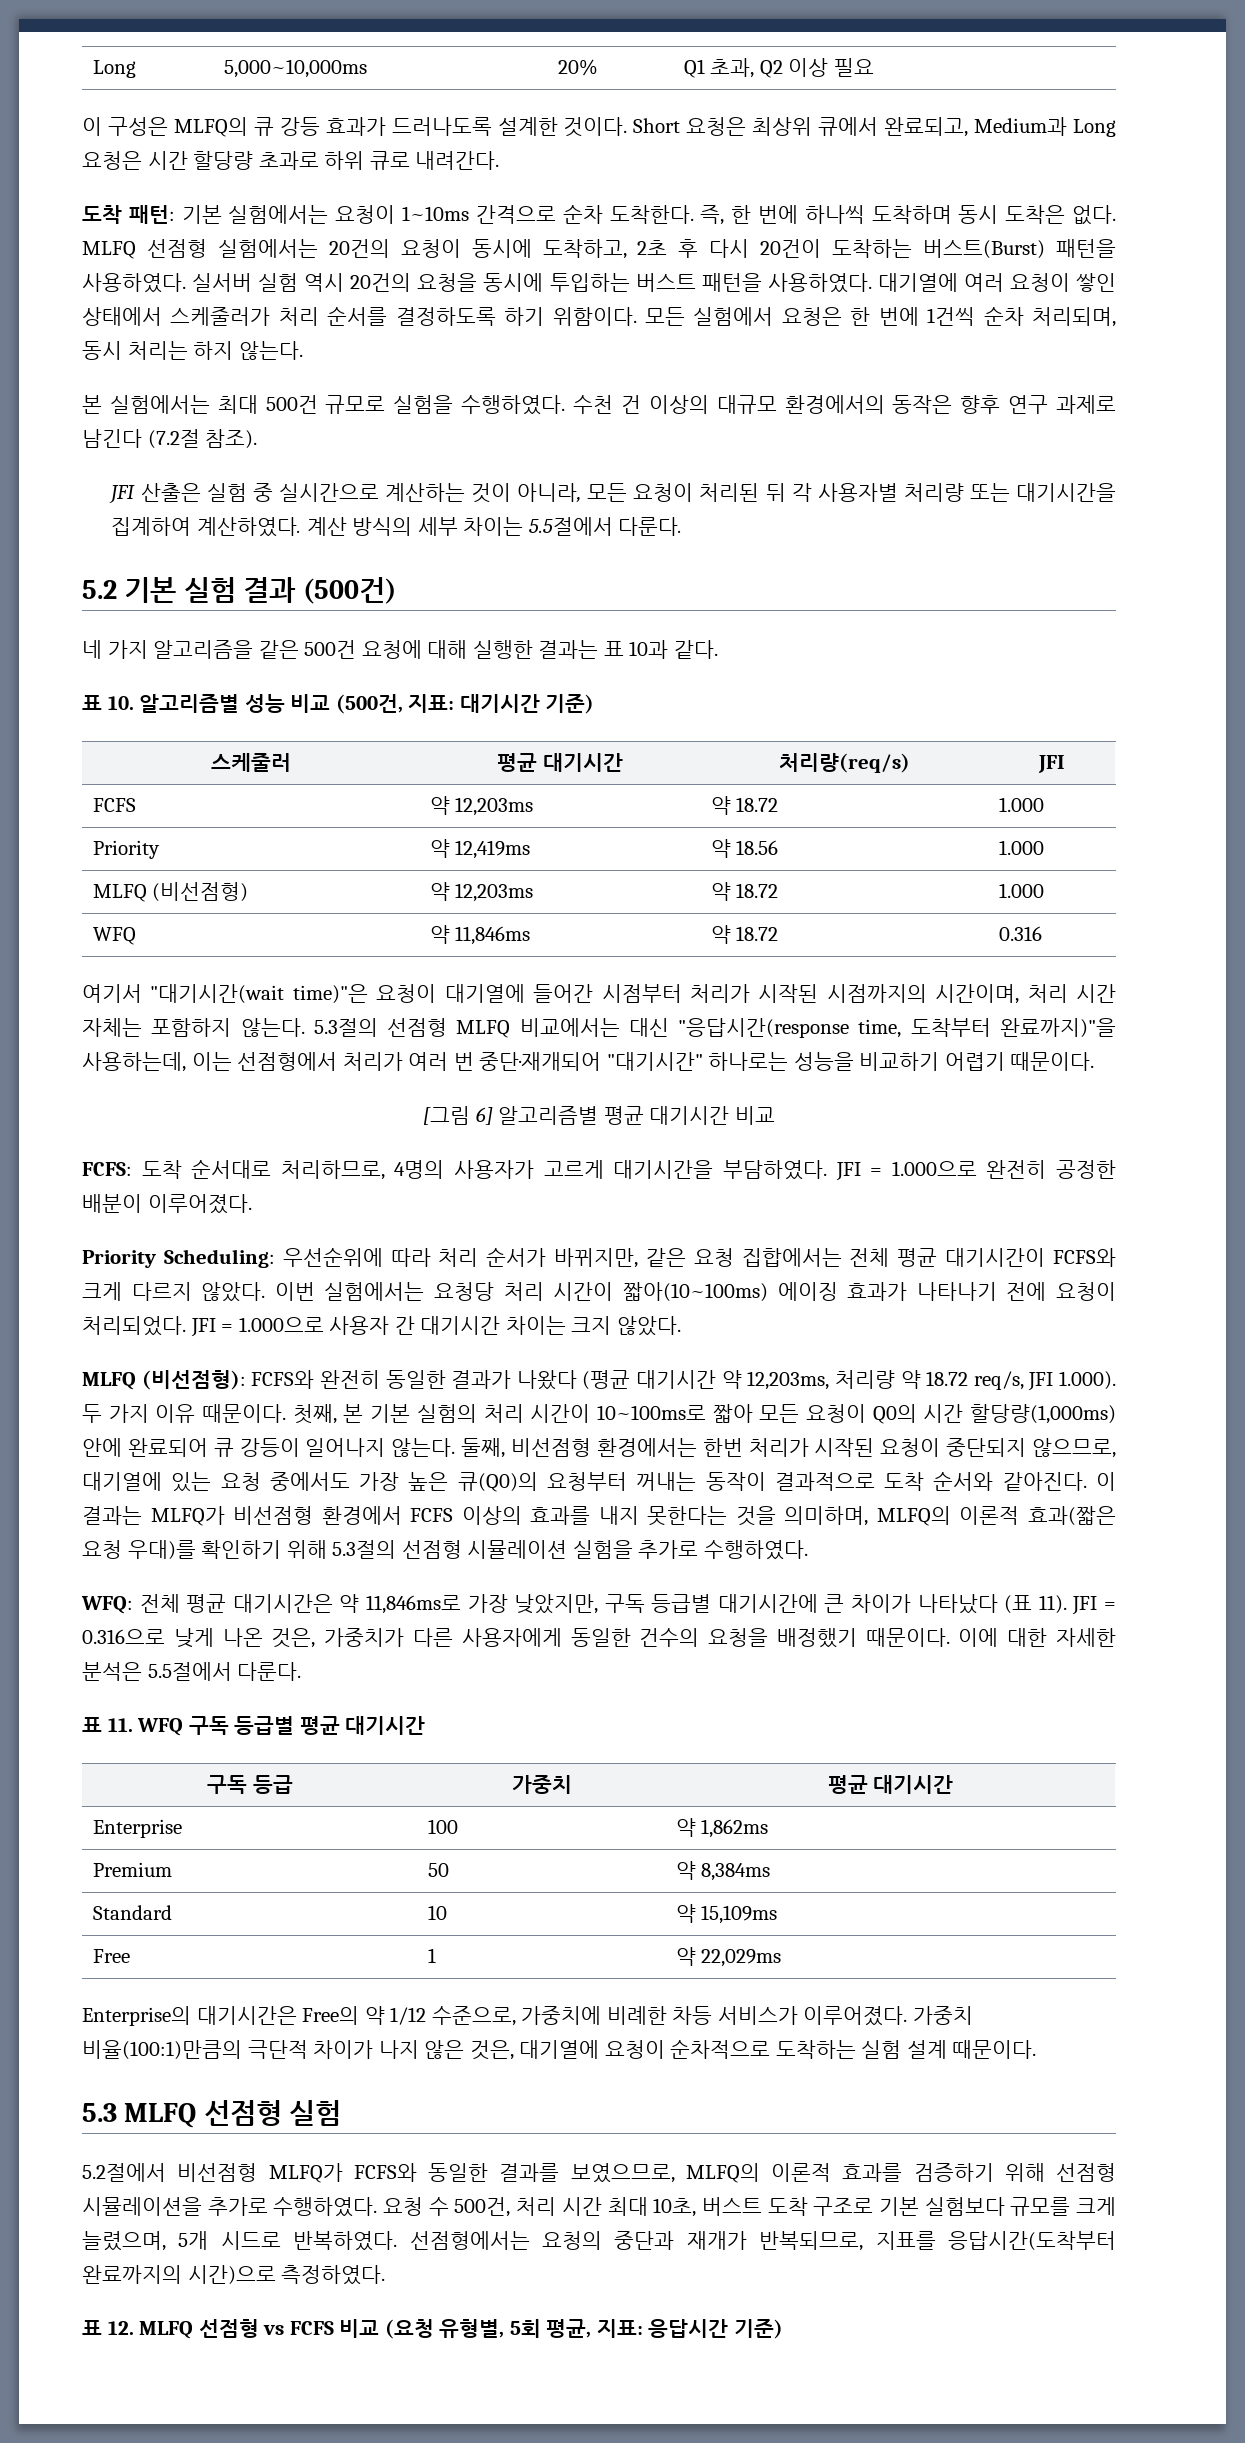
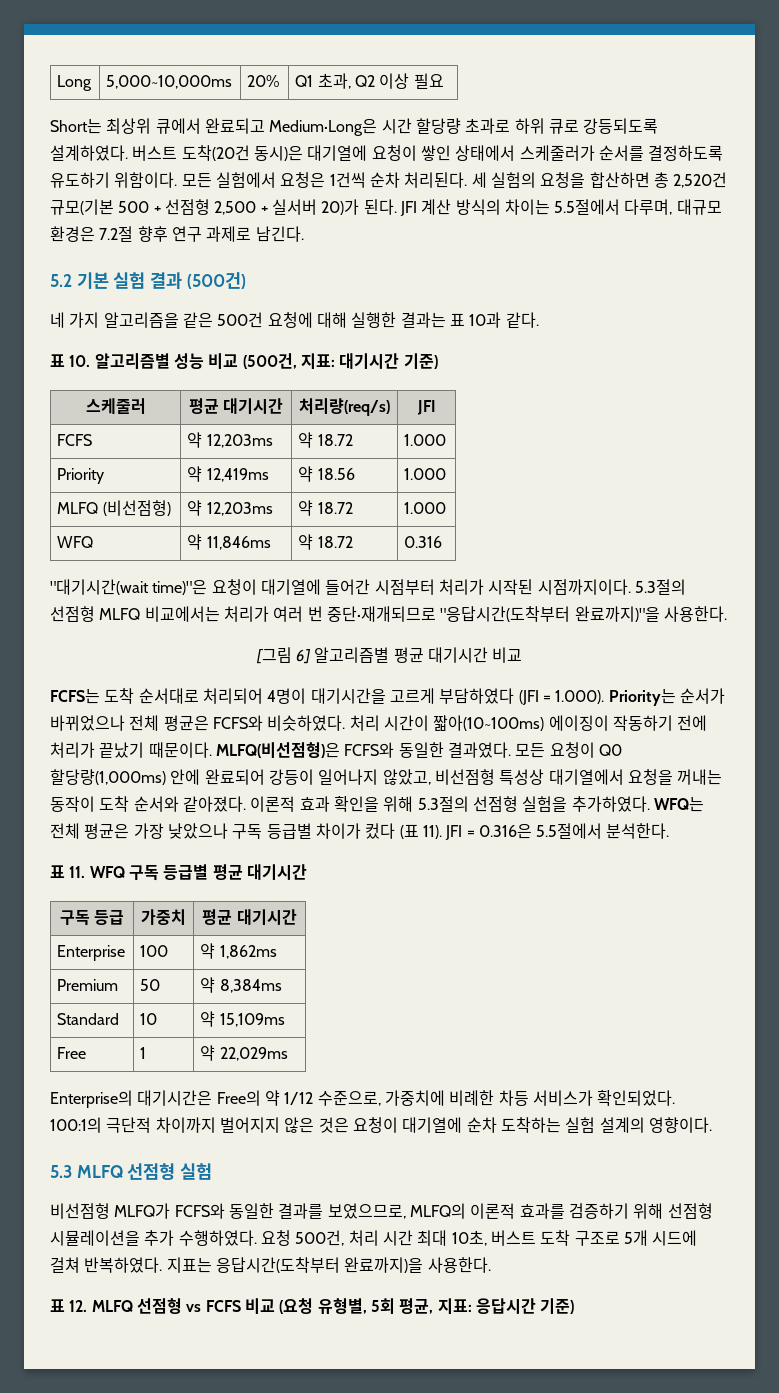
- 이 구성은 MLFQ의 큐 강등 효과가 드러나도록 설계한 것이다. Short 요청은 최상위 큐에서 완료되고, Medium과 Long 요청은 시간 할당량 초과로 하위 큐로 내려간다.
- 도착 패턴: 기본 실험에서는 요청이 1~10ms 간격으로 순차 도착한다. 즉, 한 번에 하나씩 도착하며 동시 도착은 없다. MLFQ 선점형 실험에서는 20건의 요청이 동시에 도착하고, 2초 후 다시 20건이 도착하는 버스트(Burst) 패턴을 사용하였다. 실서버 실험 역시 20건의 요청을 동시에 투입하는 버스트 패턴을 사용하였다. 대기열에 여러 요청이 쌓인 상태에서 스케줄러가 처리 순서를 결정하도록 하기 위함이다.
+ Short는 최상위 큐에서 완료되고 Medium·Long은 시간 할당량 초과로 하위 큐로 강등되도록 설계하였다. 버스트 도착(20건 동시)은 대기열에 요청이 쌓인 상태에서 스케줄러가 순서를 결정하도록 유도하기 위함이다.
- 모든 실험에서 요청은 한 번에 1건씩 순차 처리되며, 동시 처리는 하지 않는다.
- 본 실험에서는 최대 500건 규모로 실험을 수행하였다. 수천 건 이상의 대규모 환경에서의 동작은 향후 연구 과제로 남긴다 (7.2절 참조).
- JFI 산출은 실험 중 실시간으로 계산하는 것이 아니라, 모든 요청이 처리된 뒤 각 사용자별 처리량 또는 대기시간을 집계하여 계산하였다. 계산 방식의 세부 차이는 5.5절에서 다룬다.
+ 모든 실험에서 요청은 1건씩 순차 처리된다. 세 실험의 요청을 합산하면 총 2,520건 규모(기본 500 + 선점형 2,500 + 실서버 20)가 된다. JFI 계산 방식의 차이는 5.5절에서 다루며, 대규모 환경은 7.2절 향후 연구 과제로 남긴다.
- 여기서 "대기시간(wait time)"은 요청이 대기열에 들어간 시점부터 처리가 시작된 시점까지의 시간이며, 처리 시간 자체는 포함하지 않는다. 5.3절의 선점형 MLFQ 비교에서는 대신 "응답시간(response time, 도착부터 완료까지)"을 사용하는데, 이는 선점형에서 처리가 여러 번 중단·재개되어 "대기시간" 하나로는 성능을 비교하기 어렵기 때문이다.
+ "대기시간(wait time)"은 요청이 대기열에 들어간 시점부터 처리가 시작된 시점까지이다. 5.3절의 선점형 MLFQ 비교에서는 처리가 여러 번 중단·재개되므로 "응답시간(도착부터 완료까지)"을 사용한다.
- FCFS: 도착 순서대로 처리하므로, 4명의 사용자가 고르게 대기시간을 부담하였다. JFI = 1.000으로 완전히 공정한 배분이 이루어졌다.
- Priority Scheduling: 우선순위에 따라 처리 순서가 바뀌지만, 같은 요청 집합에서는 전체 평균 대기시간이 FCFS와 크게 다르지 않았다. 이번 실험에서는 요청당 처리 시간이 짧아(10~100ms) 에이징 효과가 나타나기 전에 요청이 처리되었다. JFI = 1.000으로 사용자 간 대기시간 차이는 크지 않았다.
- MLFQ (비선점형): FCFS와 완전히 동일한 결과가 나왔다 (평균 대기시간 약 12,203ms, 처리량 약 18.72 req/s, JFI 1.000). 두 가지 이유 때문이다. 첫째, 본 기본 실험의 처리 시간이 10~100ms로 짧아 모든 요청이 Q0의 시간 할당량(1,000ms) 안에 완료되어 큐 강등이 일어나지 않는다. 둘째, 비선점형 환경에서는 한번 처리가 시작된 요청이 중단되지 않으므로, 대기열에 있는 요청 중에서도 가장 높은 큐(Q0)의 요청부터 꺼내는 동작이 결과적으로 도착 순서와 같아진다. 이 결과는 MLFQ가 비선점형 환경에서 FCFS 이상의 효과를 내지 못한다는 것을 의미하며, MLFQ의 이론적 효과(짧은 요청 우대)를 확인하기 위해 5.3절의 선점형 시뮬레이션 실험을 추가로 수행하였다.
- WFQ: 전체 평균 대기시간은 약 11,846ms로 가장 낮았지만, 구독 등급별 대기시간에 큰 차이가 나타났다 (표 11). JFI = 0.316으로 낮게 나온 것은, 가중치가 다른 사용자에게 동일한 건수의 요청을 배정했기 때문이다. 이에 대한 자세한 분석은 5.5절에서 다룬다.
+ FCFS는 도착 순서대로 처리되어 4명이 대기시간을 고르게 부담하였다 (JFI = 1.000). Priority는 순서가 바뀌었으나 전체 평균은 FCFS와 비슷하였다. 처리 시간이 짧아(10~100ms) 에이징이 작동하기 전에 처리가 끝났기 때문이다. MLFQ(비선점형)은 FCFS와 동일한 결과였다. 모든 요청이 Q0 할당량(1,000ms) 안에 완료되어 강등이 일어나지 않았고, 비선점형 특성상 대기열에서 요청을 꺼내는 동작이 도착 순서와 같아졌다. 이론적 효과 확인을 위해 5.3절의 선점형 실험을 추가하였다. WFQ는 전체 평균은 가장 낮았으나 구독 등급별 차이가 컸다 (표 11). JFI = 0.316은 5.5절에서 분석한다.
- Enterprise의 대기시간은 Free의 약 1/12 수준으로, 가중치에 비례한 차등 서비스가 이루어졌다. 가중치 비율(100:1)만큼의 극단적 차이가 나지 않은 것은, 대기열에 요청이 순차적으로 도착하는 실험 설계 때문이다.
+ Enterprise의 대기시간은 Free의 약 1/12 수준으로, 가중치에 비례한 차등 서비스가 확인되었다. 100:1의 극단적 차이까지 벌어지지 않은 것은 요청이 대기열에 순차 도착하는 실험 설계의 영향이다.
- 5.2절에서 비선점형 MLFQ가 FCFS와 동일한 결과를 보였으므로, MLFQ의 이론적 효과를 검증하기 위해 선점형 시뮬레이션을 추가로 수행하였다.
+ 비선점형 MLFQ가 FCFS와 동일한 결과를 보였으므로, MLFQ의 이론적 효과를 검증하기 위해 선점형 시뮬레이션을 추가 수행하였다.
- 요청 수 500건, 처리 시간 최대 10초, 버스트 도착 구조로 기본 실험보다 규모를 크게 늘렸으며, 5개 시드로 반복하였다. 선점형에서는 요청의 중단과 재개가 반복되므로, 지표를 응답시간(도착부터 완료까지의 시간)으로 측정하였다.
+ 요청 500건, 처리 시간 최대 10초, 버스트 도착 구조로 5개 시드에 걸쳐 반복하였다. 지표는 응답시간(도착부터 완료까지)을 사용한다.

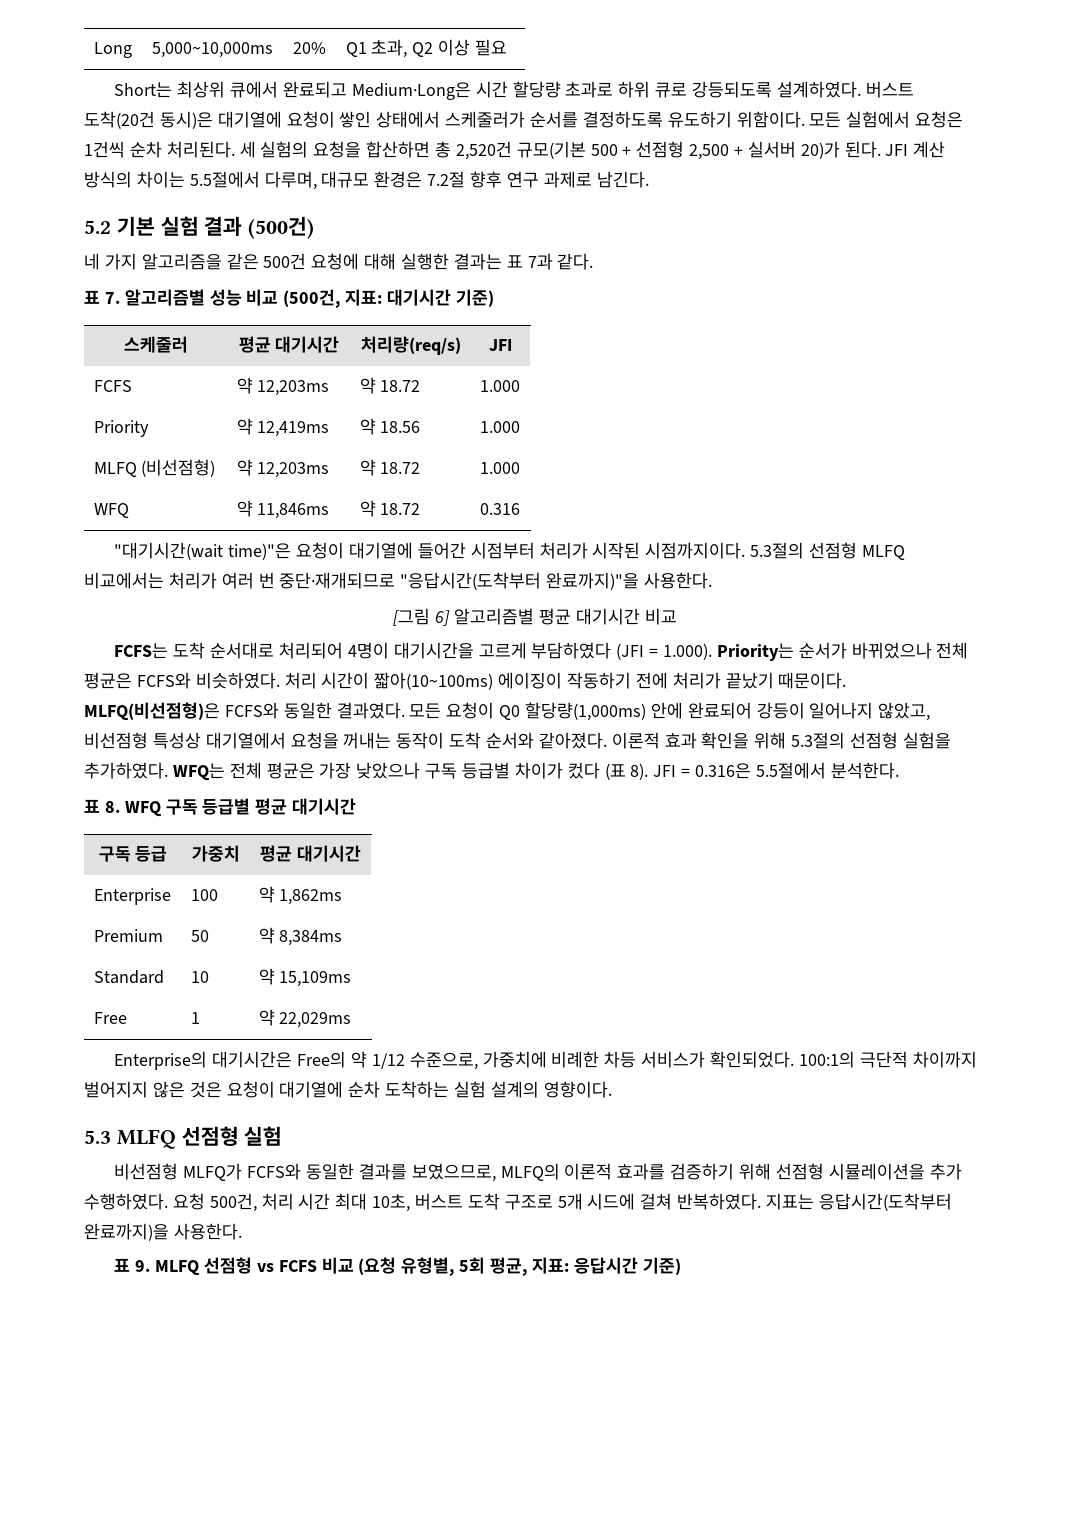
- 네 가지 알고리즘을 같은 500건 요청에 대해 실행한 결과는 표 10과 같다.
+ 네 가지 알고리즘을 같은 500건 요청에 대해 실행한 결과는 표 7과 같다.
- 표 10. 알고리즘별 성능 비교 (500건, 지표: 대기시간 기준)
+ 표 7. 알고리즘별 성능 비교 (500건, 지표: 대기시간 기준)
- WFQ는 전체 평균은 가장 낮았으나 구독 등급별 차이가 컸다 (표 11).
+ WFQ는 전체 평균은 가장 낮았으나 구독 등급별 차이가 컸다 (표 8).
- 표 11. WFQ 구독 등급별 평균 대기시간
+ 표 8. WFQ 구독 등급별 평균 대기시간
- 표 12. MLFQ 선점형 vs FCFS 비교 (요청 유형별, 5회 평균, 지표: 응답시간 기준)
+ 표 9. MLFQ 선점형 vs FCFS 비교 (요청 유형별, 5회 평균, 지표: 응답시간 기준)

